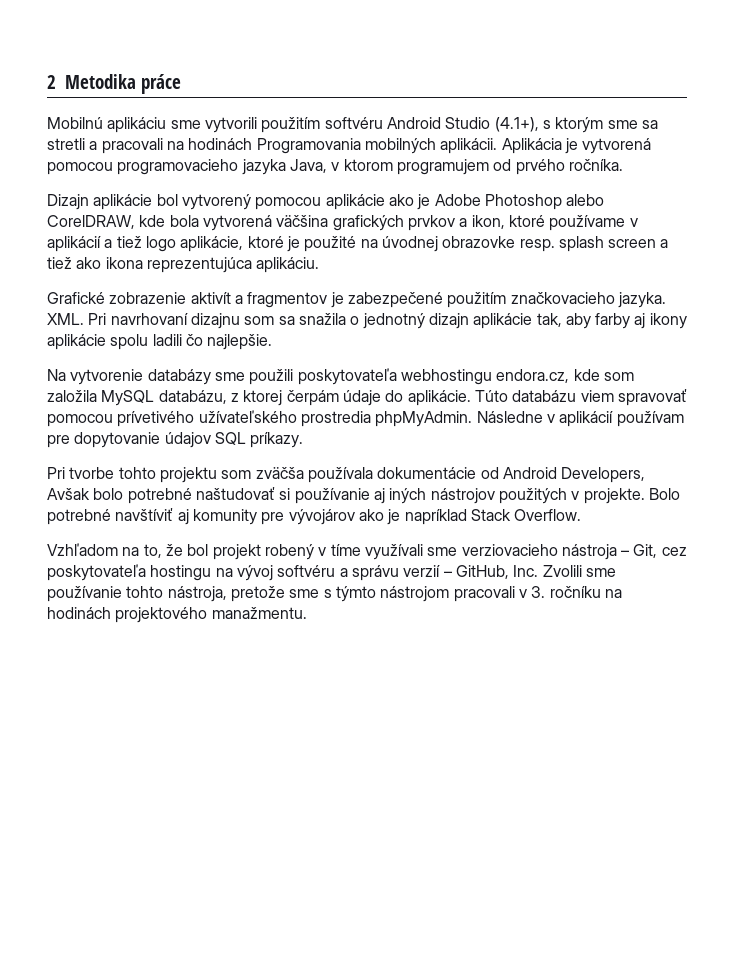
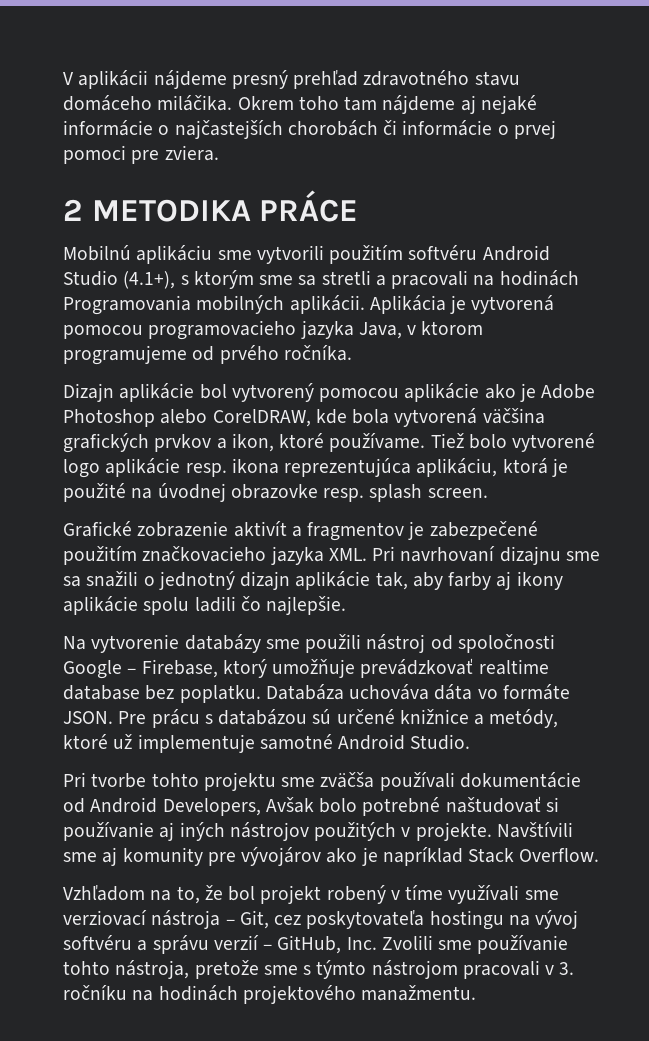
- 2 Metodika práce
+ V aplikácii nájdeme presný prehľad zdravotného stavu domáceho miláčika. Okrem toho tam nájdeme aj nejaké informácie o najčastejších chorobách či informácie o prvej pomoci pre zviera.
+ 2 METODIKA PRÁCE
- Aplikácia je vytvorená pomocou programovacieho jazyka Java, v ktorom programujem od prvého ročníka.
+ Aplikácia je vytvorená pomocou programovacieho jazyka Java, v ktorom programujeme od prvého ročníka.
- Dizajn aplikácie bol vytvorený pomocou aplikácie ako je Adobe Photoshop alebo CorelDRAW, kde bola vytvorená väčšina grafických prvkov a ikon, ktoré používame v aplikácií a tiež logo aplikácie, ktoré je použité na úvodnej obrazovke resp. splash screen a tiež ako ikona reprezentujúca aplikáciu.
+ Dizajn aplikácie bol vytvorený pomocou aplikácie ako je Adobe Photoshop alebo CorelDRAW, kde bola vytvorená väčšina grafických prvkov a ikon, ktoré používame. Tiež bolo vytvorené logo aplikácie resp. ikona reprezentujúca aplikáciu, ktorá je použité na úvodnej obrazovke resp. splash screen.
- Grafické zobrazenie aktivít a fragmentov je zabezpečené použitím značkovacieho jazyka. XML. Pri navrhovaní dizajnu som sa snažila o jednotný dizajn aplikácie tak, aby farby aj ikony aplikácie spolu ladili čo najlepšie.
+ Grafické zobrazenie aktivít a fragmentov je zabezpečené použitím značkovacieho jazyka XML. Pri navrhovaní dizajnu sme sa snažili o jednotný dizajn aplikácie tak, aby farby aj ikony aplikácie spolu ladili čo najlepšie.
- Na vytvorenie databázy sme použili poskytovateľa webhostingu endora.cz, kde som založila MySQL databázu, z ktorej čerpám údaje do aplikácie. Túto databázu viem spravovať pomocou prívetivého užívateľského prostredia phpMyAdmin. Následne v aplikácií používam pre dopytovanie údajov SQL príkazy.
+ Na vytvorenie databázy sme použili nástroj od spoločnosti Google – Firebase, ktorý umožňuje prevádzkovať realtime database bez poplatku. Databáza uchováva dáta vo formáte JSON. Pre prácu s databázou sú určené knižnice a metódy, ktoré už implementuje samotné Android Studio.
- Pri tvorbe tohto projektu som zväčša používala dokumentácie od Android Developers, Avšak bolo potrebné naštudovať si používanie aj iných nástrojov použitých v projekte.
+ Pri tvorbe tohto projektu sme zväčša používali dokumentácie od Android Developers, Avšak bolo potrebné naštudovať si používanie aj iných nástrojov použitých v projekte.
- Bolo potrebné navštíviť aj komunity pre vývojárov ako je napríklad Stack Overflow.
+ Navštívili sme aj komunity pre vývojárov ako je napríklad Stack Overflow.
- Vzhľadom na to, že bol projekt robený v tíme využívali sme verziovacieho nástroja – Git, cez poskytovateľa hostingu na vývoj softvéru a správu verzií – GitHub, Inc. Zvolili sme používanie tohto nástroja, pretože sme s týmto nástrojom pracovali v 3. ročníku na hodinách projektového manažmentu.
+ Vzhľadom na to, že bol projekt robený v tíme využívali sme verziovací nástroja – Git, cez poskytovateľa hostingu na vývoj softvéru a správu verzií – GitHub, Inc. Zvolili sme používanie tohto nástroja, pretože sme s týmto nástrojom pracovali v 3. ročníku na hodinách projektového manažmentu.

